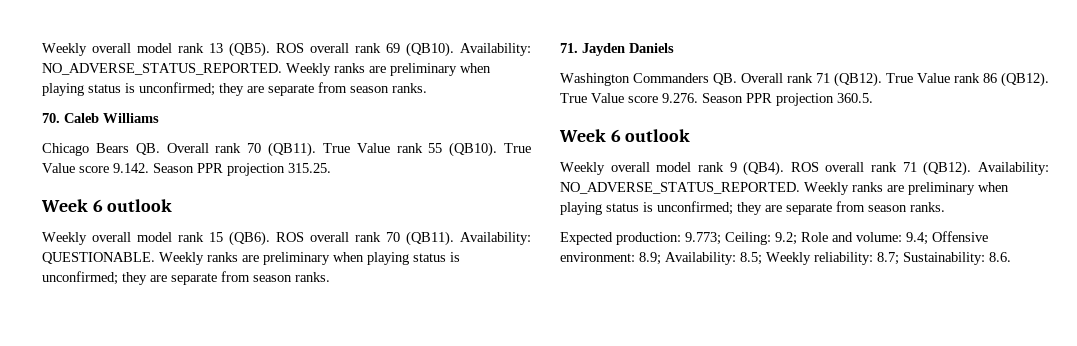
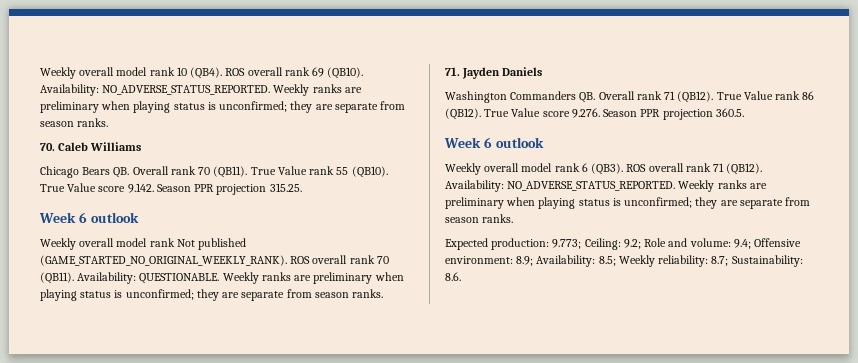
- Weekly overall model rank 13 (QB5).
+ Weekly overall model rank 10 (QB4).
- Weekly overall model rank 15 (QB6).
+ Weekly overall model rank Not published (GAME_STARTED_NO_ORIGINAL_WEEKLY_RANK).
- Weekly overall model rank 9 (QB4).
+ Weekly overall model rank 6 (QB3).

